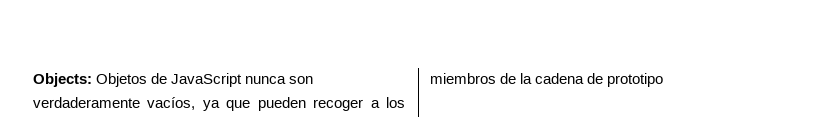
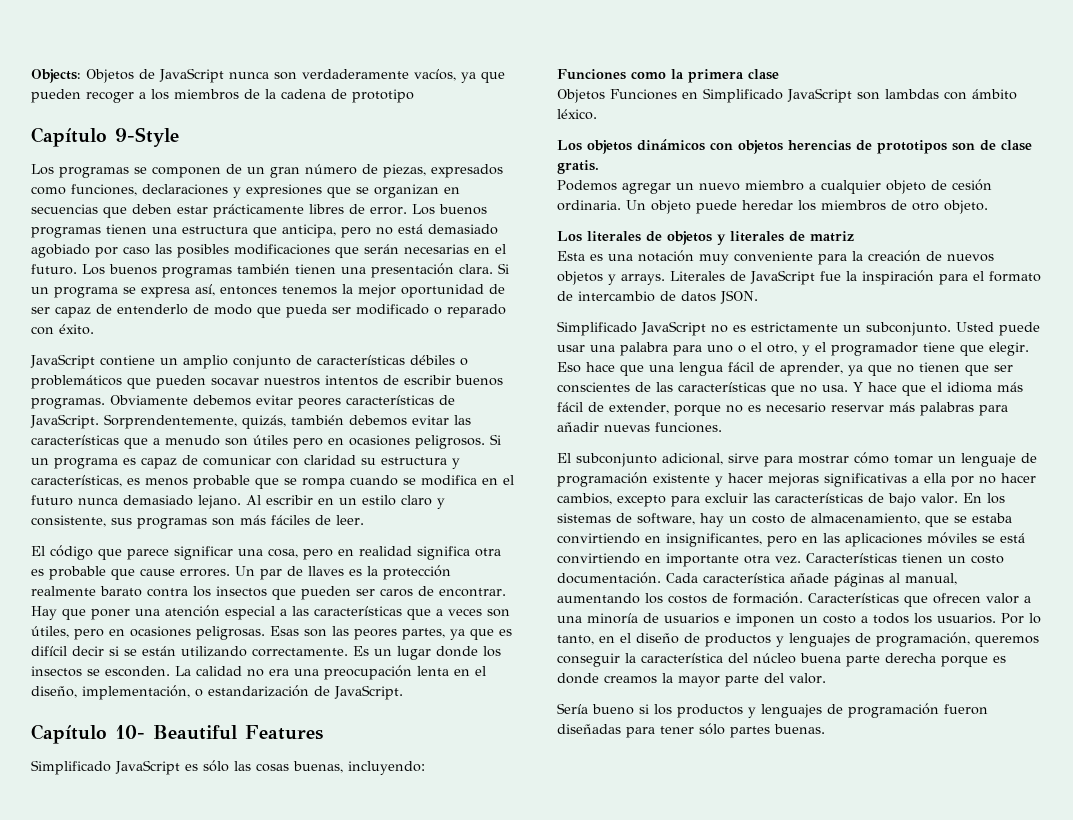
+ Capítulo 9-Style
+ Los programas se componen de un gran número de piezas, expresados como funciones, declaraciones y expresiones que se organizan en secuencias que deben estar prácticamente libres de error. Los buenos programas tienen una estructura que anticipa, pero no está demasiado agobiado por caso las posibles modificaciones que serán necesarias en el futuro. Los buenos programas también tienen una presentación clara. Si un programa se expresa así, entonces tenemos la mejor oportunidad de ser capaz de entenderlo de modo que pueda ser modificado o reparado con éxito.
+ JavaScript contiene un amplio conjunto de características débiles o problemáticos que pueden socavar nuestros intentos de escribir buenos programas. Obviamente debemos evitar peores características de JavaScript. Sorprendentemente, quizás, también debemos evitar las características que a menudo son útiles pero en ocasiones peligrosos. Si un programa es capaz de comunicar con claridad su estructura y características, es menos probable que se rompa cuando se modifica en el futuro nunca demasiado lejano. Al escribir en un estilo claro y consistente, sus programas son más fáciles de leer.
+ El código que parece significar una cosa, pero en realidad significa otra es probable que cause errores. Un par de llaves es la protección realmente barato contra los insectos que pueden ser caros de encontrar. Hay que poner una atención especial a las características que a veces son útiles, pero en ocasiones peligrosas. Esas son las peores partes, ya que es difícil decir si se están utilizando correctamente. Es un lugar donde los insectos se esconden. La calidad no era una preocupación lenta en el diseño, implementación, o estandarización de JavaScript.
+ Capítulo 10- Beautiful Features
+ Simplificado JavaScript es sólo las cosas buenas, incluyendo:
+ Funciones como la primera clase
+ Objetos Funciones en Simplificado JavaScript son lambdas con ámbito léxico.
+ Los objetos dinámicos con objetos herencias de prototipos son de clase gratis.
+ Podemos agregar un nuevo miembro a cualquier objeto de cesión ordinaria. Un objeto puede heredar los miembros de otro objeto.
+ Los literales de objetos y literales de matriz
+ Esta es una notación muy conveniente para la creación de nuevos objetos y arrays. Literales de JavaScript fue la inspiración para el formato de intercambio de datos JSON.
+ Simplificado JavaScript no es estrictamente un subconjunto. Usted puede usar una palabra para uno o el otro, y el programador tiene que elegir. Eso hace que una lengua fácil de aprender, ya que no tienen que ser conscientes de las características que no usa. Y hace que el idioma más fácil de extender, porque no es necesario reservar más palabras para añadir nuevas funciones.
+ El subconjunto adicional, sirve para mostrar cómo tomar un lenguaje de programación existente y hacer mejoras significativas a ella por no hacer cambios, excepto para excluir las características de bajo valor. En los sistemas de software, hay un costo de almacenamiento, que se estaba convirtiendo en insignificantes, pero en las aplicaciones móviles se está convirtiendo en importante otra vez. Características tienen un costo documentación. Cada característica añade páginas al manual, aumentando los costos de formación. Características que ofrecen valor a una minoría de usuarios e imponen un costo a todos los usuarios. Por lo tanto, en el diseño de productos y lenguajes de programación, queremos conseguir la característica del núcleo buena parte derecha porque es donde creamos la mayor parte del valor.
+ Sería bueno si los productos y lenguajes de programación fueron diseñadas para tener sólo partes buenas.

